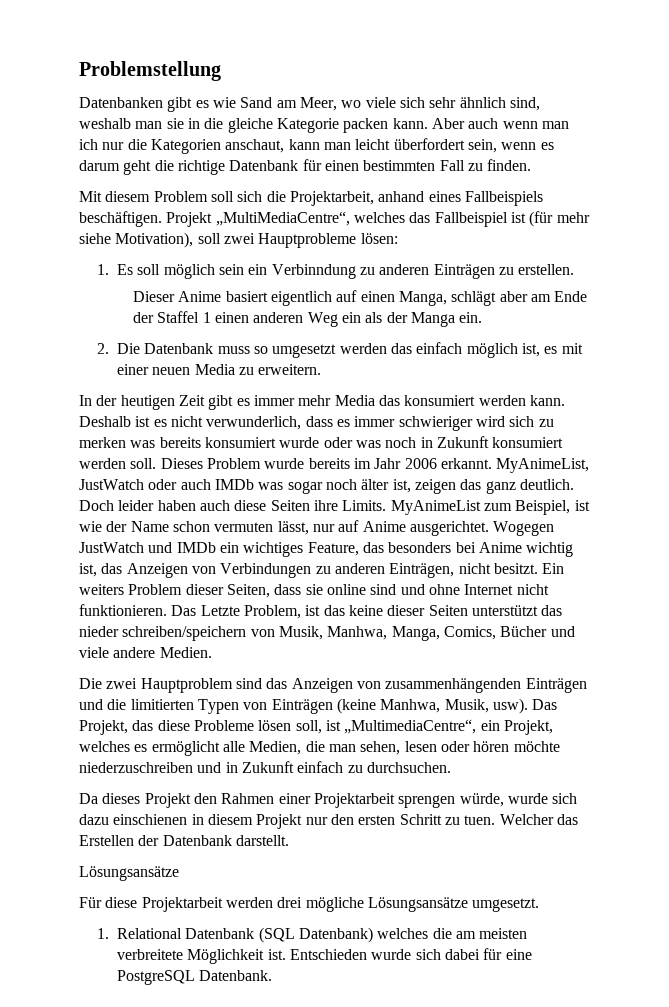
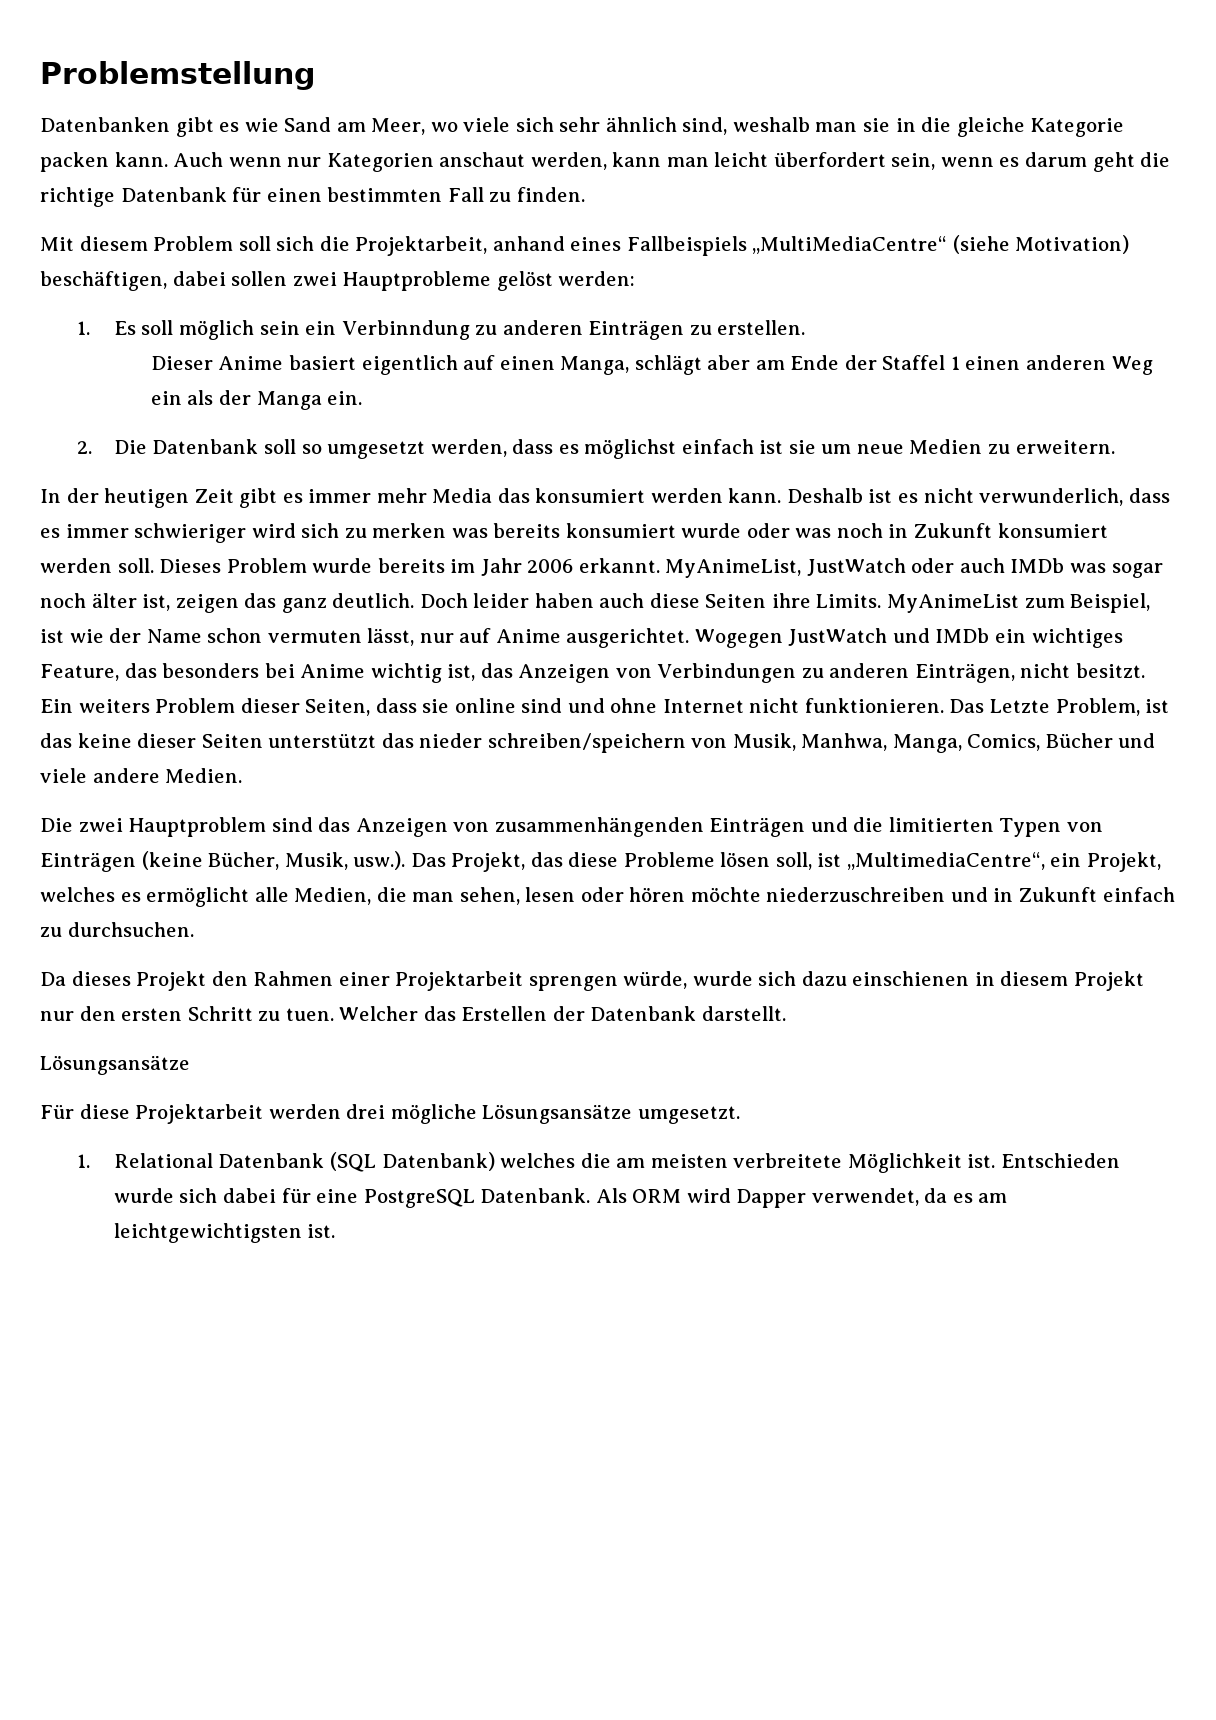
- Aber auch wenn man ich nur die Kategorien anschaut, kann man leicht überfordert sein, wenn es darum geht die richtige Datenbank für einen bestimmten Fall zu finden.
+ Auch wenn nur Kategorien anschaut werden, kann man leicht überfordert sein, wenn es darum geht die richtige Datenbank für einen bestimmten Fall zu finden.
- Mit diesem Problem soll sich die Projektarbeit, anhand eines Fallbeispiels beschäftigen. Projekt „MultiMediaCentre“, welches das Fallbeispiel ist (für mehr siehe Motivation), soll zwei Hauptprobleme lösen:
+ Mit diesem Problem soll sich die Projektarbeit, anhand eines Fallbeispiels „MultiMediaCentre“ (siehe Motivation) beschäftigen, dabei sollen zwei Hauptprobleme gelöst werden:
- 2. Die Datenbank muss so umgesetzt werden das einfach möglich ist, es mit einer neuen Media zu erweitern.
+ 2. Die Datenbank soll so umgesetzt werden, dass es möglichst einfach ist sie um neue Medien zu erweitern.
- Die zwei Hauptproblem sind das Anzeigen von zusammenhängenden Einträgen und die limitierten Typen von Einträgen (keine Manhwa, Musik, usw). Das Projekt, das diese Probleme lösen soll, ist „MultimediaCentre“, ein Projekt, welches es ermöglicht alle Medien, die man sehen, lesen oder hören möchte niederzuschreiben und in Zukunft einfach zu durchsuchen.
+ Die zwei Hauptproblem sind das Anzeigen von zusammenhängenden Einträgen und die limitierten Typen von Einträgen (keine Bücher, Musik, usw.). Das Projekt, das diese Probleme lösen soll, ist „MultimediaCentre“, ein Projekt, welches es ermöglicht alle Medien, die man sehen, lesen oder hören möchte niederzuschreiben und in Zukunft einfach zu durchsuchen.
+ Als ORM wird Dapper verwendet, da es am leichtgewichtigsten ist.

